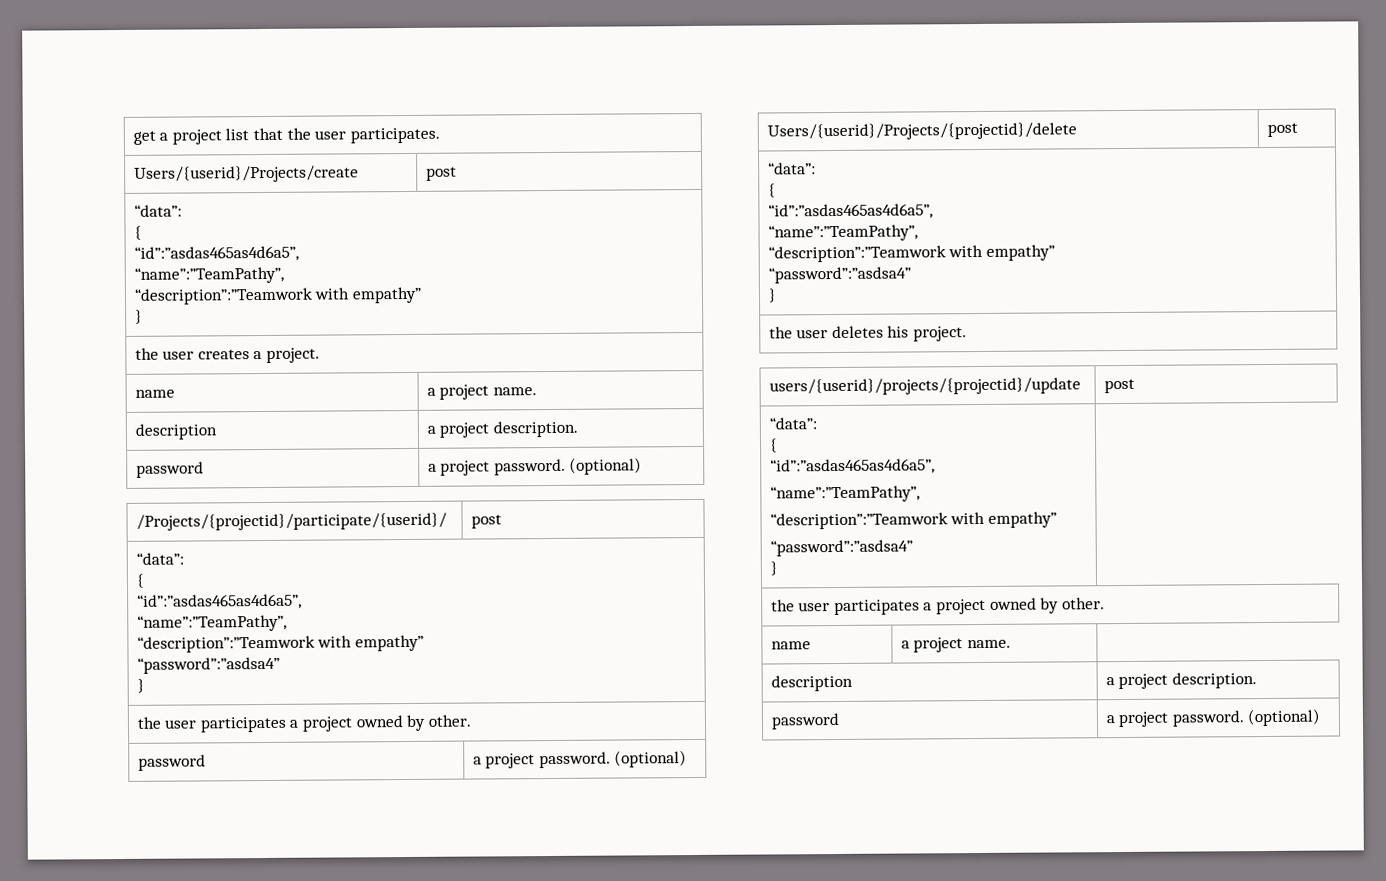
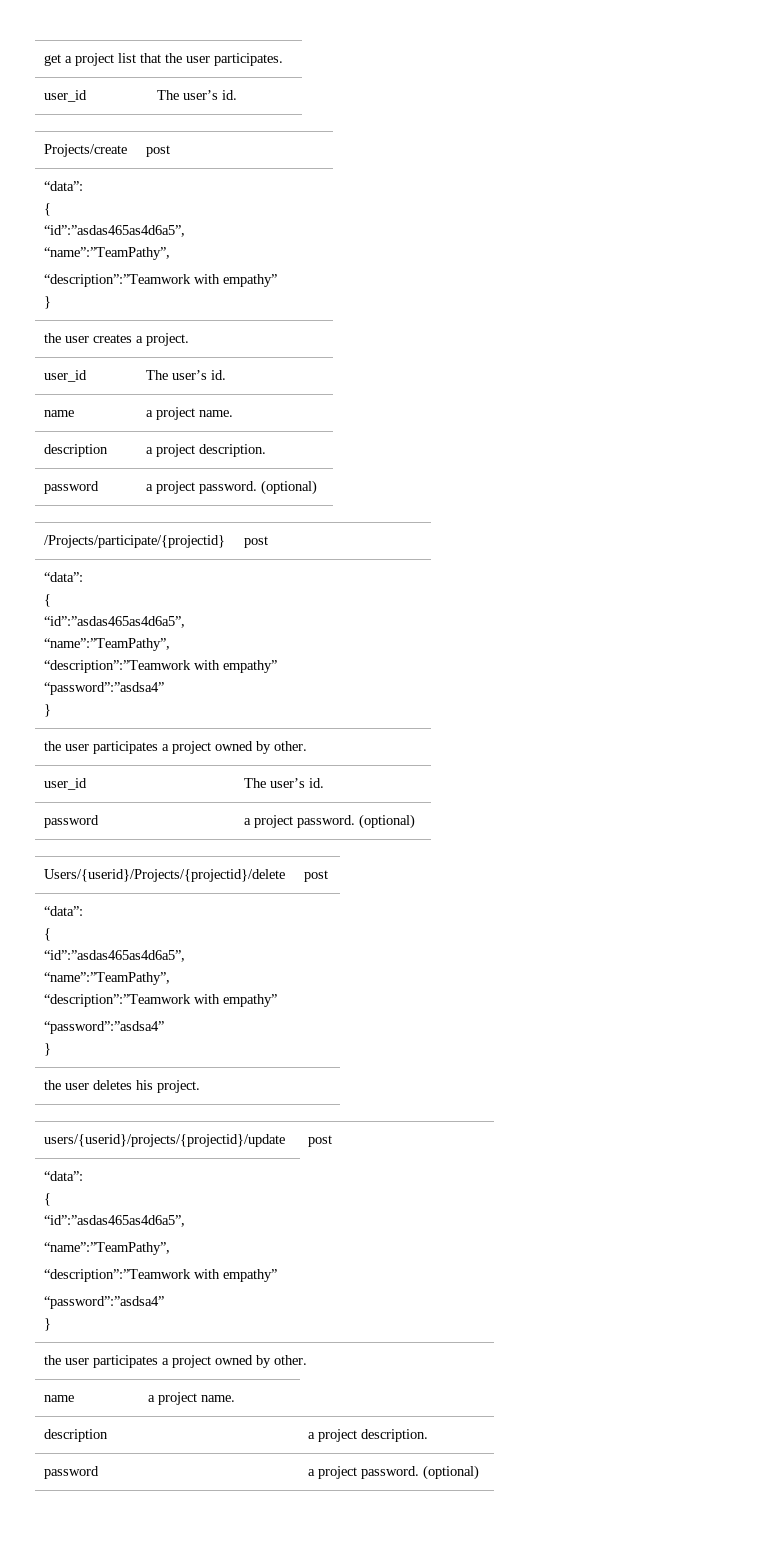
  get a project list that the user participates.
- Users/{userid}/Projects/create | post
+ user_id | The user’s id.
+ Projects/create | post
  the user creates a project.
+ user_id | The user’s id.
- /Projects/{projectid}/participate/{userid}/ | post
+ /Projects/participate/{projectid} | post
  “data”:
  {
  “id”:”asdas465as4d6a5”,
  “name”:”TeamPathy”,
  “description”:”Teamwork with empathy”
  “password”:”asdsa4”
  }
  the user participates a project owned by other.
+ user_id | The user’s id.

